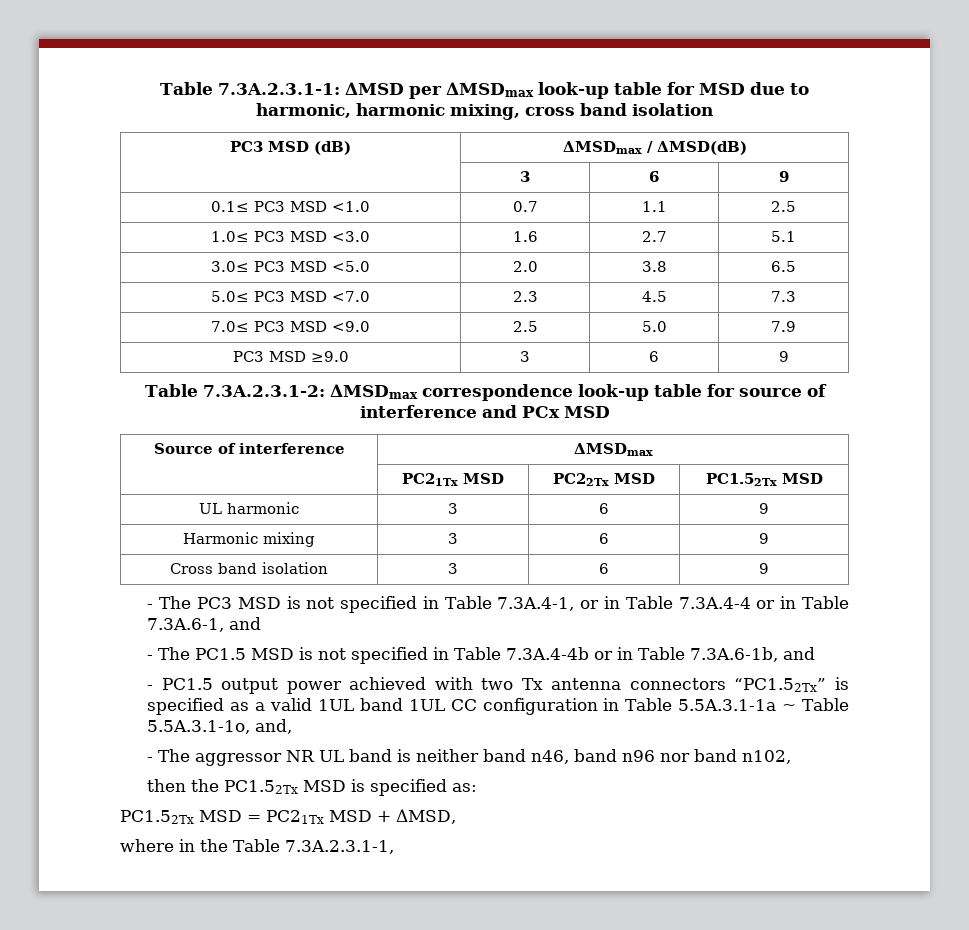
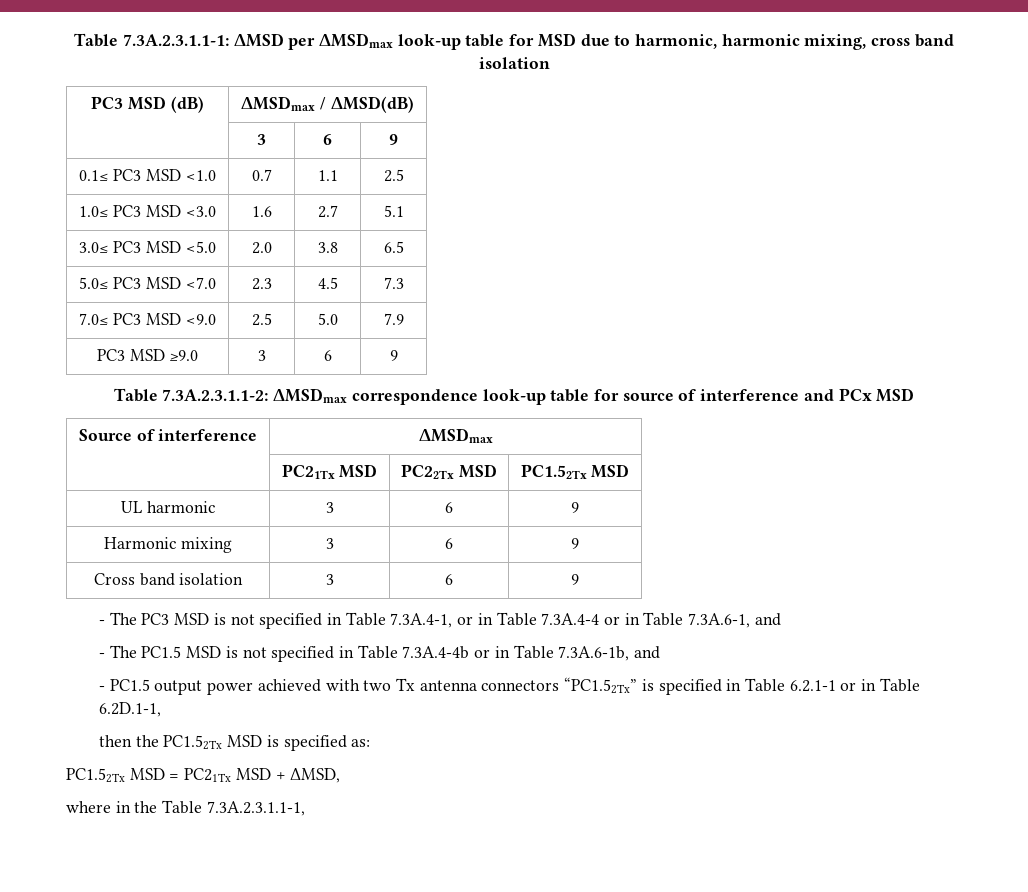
- Table 7.3A.2.3.1-1: ΔMSD per ΔMSDmax look-up table for MSD due to harmonic, harmonic mixing, cross band isolation
+ Table 7.3A.2.3.1.1-1: ΔMSD per ΔMSDmax look-up table for MSD due to harmonic, harmonic mixing, cross band isolation
- Table 7.3A.2.3.1-2: ΔMSDmax correspondence look-up table for source of interference and PCx MSD
+ Table 7.3A.2.3.1.1-2: ΔMSDmax correspondence look-up table for source of interference and PCx MSD
- - PC1.5 output power achieved with two Tx antenna connectors “PC1.52Tx” is specified as a valid 1UL band 1UL CC configuration in Table 5.5A.3.1-1a ~ Table 5.5A.3.1-1o, and,
- - The aggressor NR UL band is neither band n46, band n96 nor band n102,
+ - PC1.5 output power achieved with two Tx antenna connectors “PC1.52Tx” is specified in Table 6.2.1-1 or in Table 6.2D.1-1,
- where in the Table 7.3A.2.3.1-1,
+ where in the Table 7.3A.2.3.1.1-1,

